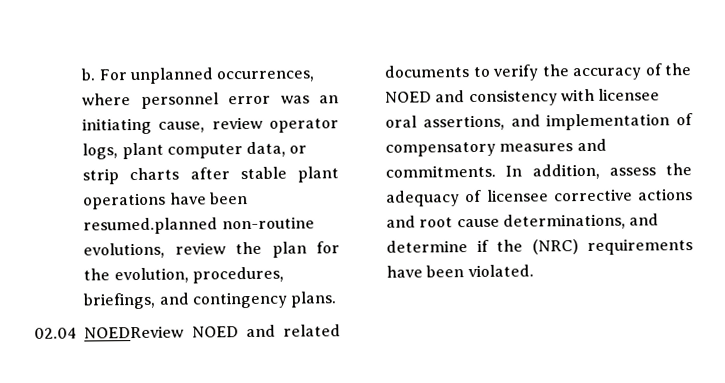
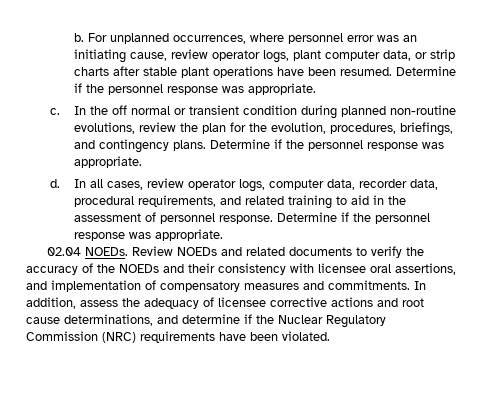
- For unplanned occurrences, where personnel error was an initiating cause, review operator logs, plant computer data, or strip charts after stable plant operations have been resumed.planned non-routine evolutions, review the plan for the evolution, procedures, briefings, and contingency plans.
- 02.04 NOEDReview NOED and related documents to verify the accuracy of the NOED and consistency with licensee oral assertions, and implementation of compensatory measures and commitments.
+ For unplanned occurrences, where personnel error was an initiating cause, review operator logs, plant computer data, or strip charts after stable plant operations have been resumed. Determine if the personnel response was appropriate.
+ c. In the off normal or transient condition during planned non-routine evolutions, review the plan for the evolution, procedures, briefings, and contingency plans. Determine if the personnel response was appropriate.
+ d. In all cases, review operator logs, computer data, recorder data, procedural requirements, and related training to aid in the assessment of personnel response. Determine if the personnel response was appropriate.
+ 02.04 NOEDs. Review NOEDs and related documents to verify the accuracy of the NOEDs and their consistency with licensee oral assertions, and implementation of compensatory measures and commitments.
- In addition, assess the adequacy of licensee corrective actions and root cause determinations, and determine if the (NRC) requirements have been violated.
+ In addition, assess the adequacy of licensee corrective actions and root cause determinations, and determine if the Nuclear Regulatory Commission (NRC) requirements have been violated.

